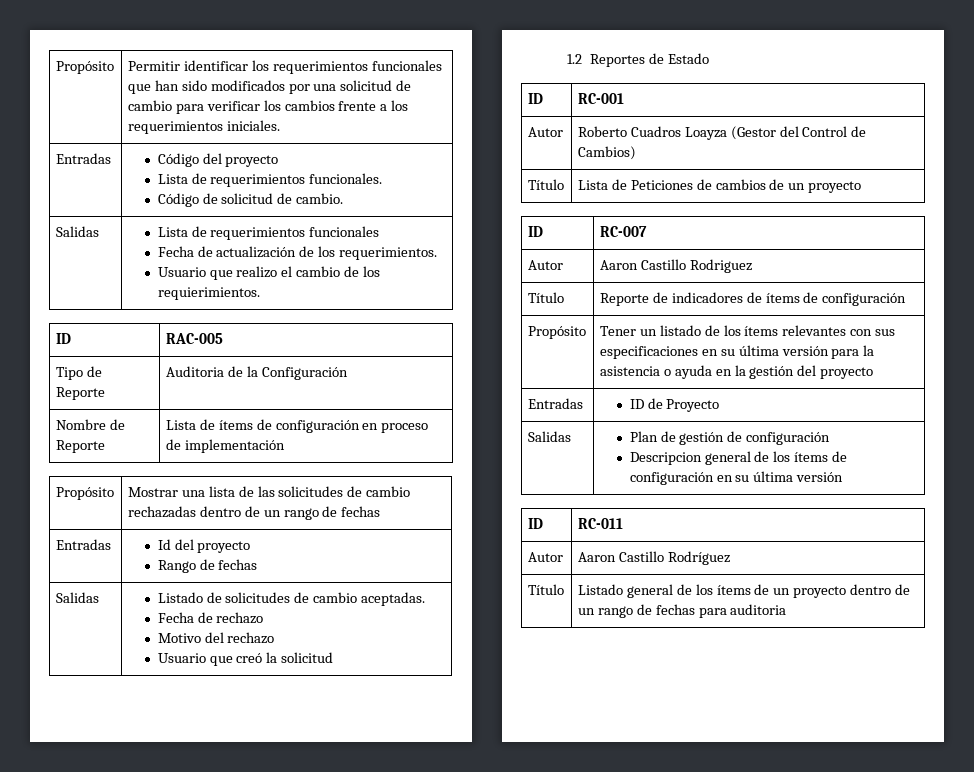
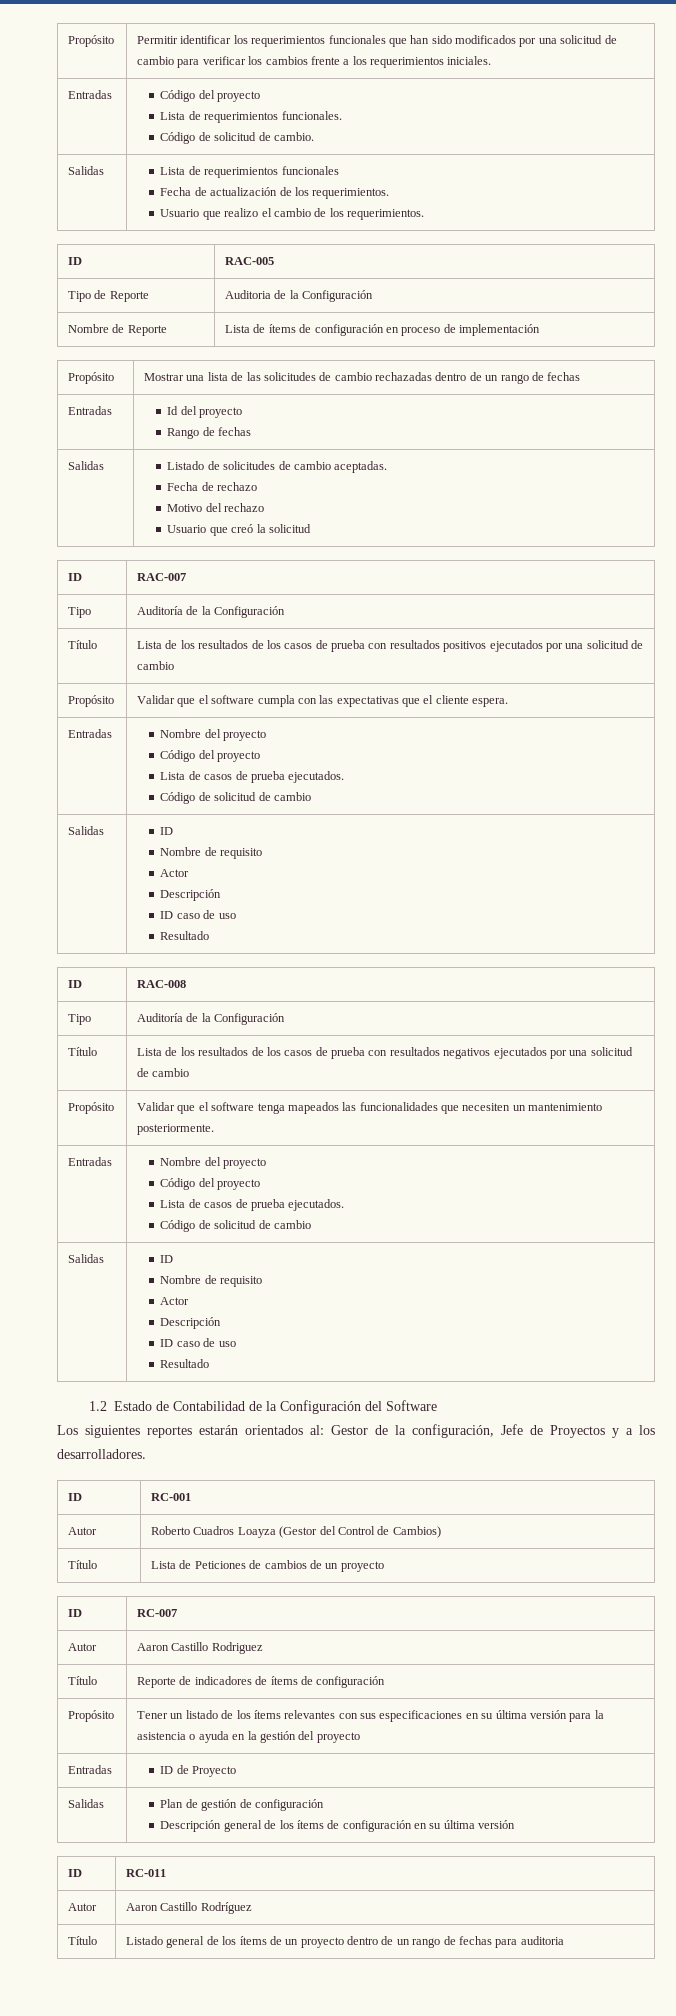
  Salidas | Lista de requerimientos funcionales
  Fecha de actualización de los requerimientos.
- Usuario que realizo el cambio de los requierimientos.
+ Usuario que realizo el cambio de los requerimientos.
- 1.2 Reportes de Estado
+ ID | RAC-007
+ Tipo | Auditoría de la Configuración
+ Título | Lista de los resultados de los casos de prueba con resultados positivos ejecutados por una solicitud de cambio
+ Propósito | Validar que el software cumpla con las expectativas que el cliente espera.
+ Entradas | Nombre del proyecto
+ Código del proyecto
+ Lista de casos de prueba ejecutados.
+ Código de solicitud de cambio
+ Salidas | ID
+ Nombre de requisito
+ Actor
+ Descripción
+ ID caso de uso
+ Resultado
+ ID | RAC-008
+ Tipo | Auditoría de la Configuración
+ Título | Lista de los resultados de los casos de prueba con resultados negativos ejecutados por una solicitud de cambio
+ Propósito | Validar que el software tenga mapeados las funcionalidades que necesiten un mantenimiento posteriormente.
+ Entradas | Nombre del proyecto
+ Código del proyecto
+ Lista de casos de prueba ejecutados.
+ Código de solicitud de cambio
+ Salidas | ID
+ Nombre de requisito
+ Actor
+ Descripción
+ ID caso de uso
+ Resultado
+ 1.2 Estado de Contabilidad de la Configuración del Software
+ Los siguientes reportes estarán orientados al: Gestor de la configuración, Jefe de Proyectos y a los desarrolladores.
  Salidas | Plan de gestión de configuración
- Descripcion general de los ítems de configuración en su última versión
+ Descripción general de los ítems de configuración en su última versión

